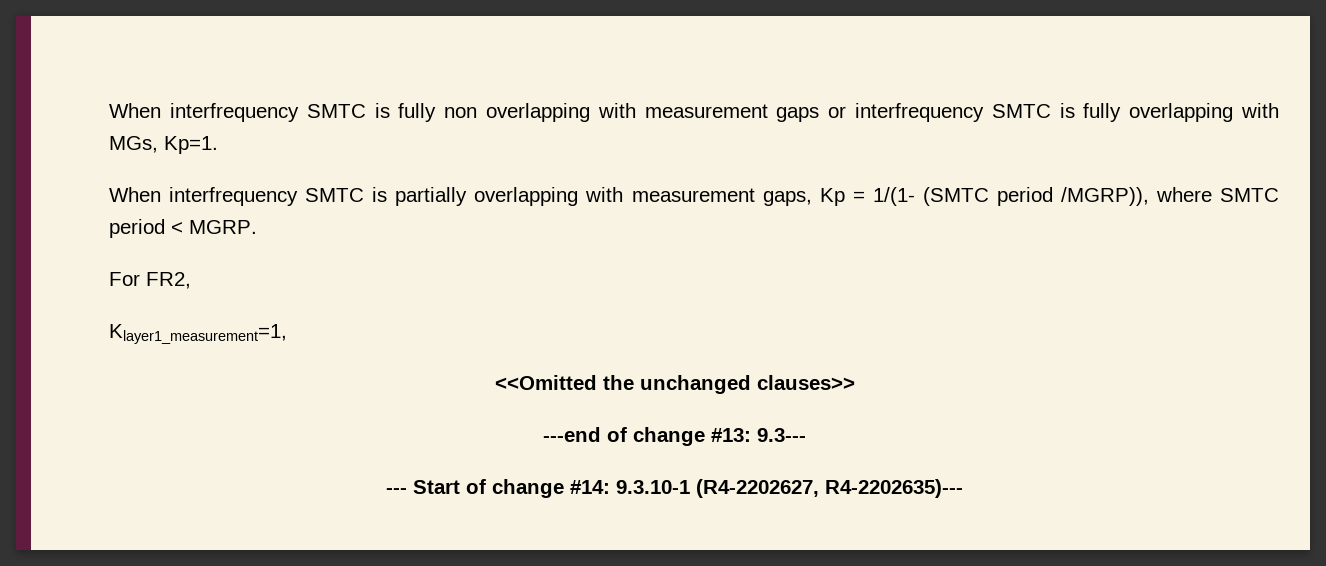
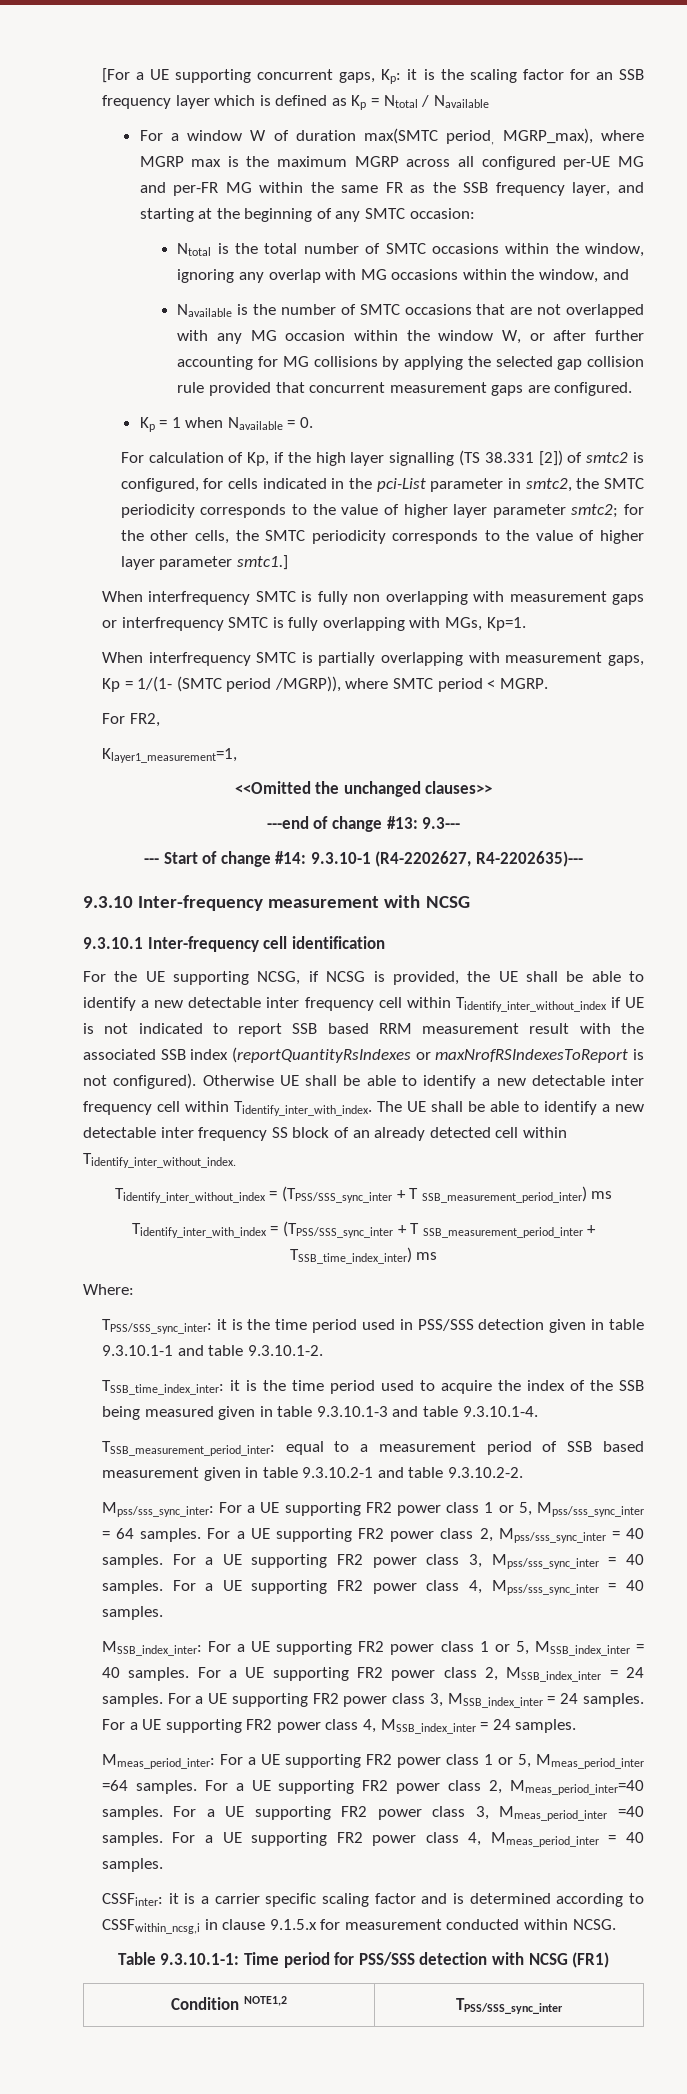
+ [For a UE supporting concurrent gaps, Kp: it is the scaling factor for an SSB frequency layer which is defined as Kp = Ntotal / Navailable
+ For a window W of duration max(SMTC period, MGRP_max), where MGRP max is the maximum MGRP across all configured per-UE MG and per-FR MG within the same FR as the SSB frequency layer, and starting at the beginning of any SMTC occasion:
+ Ntotal is the total number of SMTC occasions within the window, ignoring any overlap with MG occasions within the window, and
+ Navailable is the number of SMTC occasions that are not overlapped with any MG occasion within the window W, or after further accounting for MG collisions by applying the selected gap collision rule provided that concurrent measurement gaps are configured.
+ Kp = 1 when Navailable = 0.
+ For calculation of Kp, if the high layer signalling (TS 38.331 [2]) of smtc2 is configured, for cells indicated in the pci-List parameter in smtc2, the SMTC periodicity corresponds to the value of higher layer parameter smtc2; for the other cells, the SMTC periodicity corresponds to the value of higher layer parameter smtc1.]
+ 9.3.10 Inter-frequency measurement with NCSG
+ 9.3.10.1 Inter-frequency cell identification
+ For the UE supporting NCSG, if NCSG is provided, the UE shall be able to identify a new detectable inter frequency cell within Tidentify_inter_without_index if UE is not indicated to report SSB based RRM measurement result with the associated SSB index (reportQuantityRsIndexes or maxNrofRSIndexesToReport is not configured). Otherwise UE shall be able to identify a new detectable inter frequency cell within Tidentify_inter_with_index. The UE shall be able to identify a new detectable inter frequency SS block of an already detected cell within Tidentify_inter_without_index.
+ Tidentify_inter_without_index = (TPSS/SSS_sync_inter + T SSB_measurement_period_inter) ms
+ Tidentify_inter_with_index = (TPSS/SSS_sync_inter + T SSB_measurement_period_inter + TSSB_time_index_inter) ms
+ Where:
+ TPSS/SSS_sync_inter: it is the time period used in PSS/SSS detection given in table 9.3.10.1-1 and table 9.3.10.1-2.
+ TSSB_time_index_inter: it is the time period used to acquire the index of the SSB being measured given in table 9.3.10.1-3 and table 9.3.10.1-4.
+ TSSB_measurement_period_inter: equal to a measurement period of SSB based measurement given in table 9.3.10.2-1 and table 9.3.10.2-2.
+ Mpss/sss_sync_inter: For a UE supporting FR2 power class 1 or 5, Mpss/sss_sync_inter = 64 samples. For a UE supporting FR2 power class 2, Mpss/sss_sync_inter = 40 samples. For a UE supporting FR2 power class 3, Mpss/sss_sync_inter = 40 samples. For a UE supporting FR2 power class 4, Mpss/sss_sync_inter = 40 samples.
+ MSSB_index_inter: For a UE supporting FR2 power class 1 or 5, MSSB_index_inter = 40 samples. For a UE supporting FR2 power class 2, MSSB_index_inter = 24 samples. For a UE supporting FR2 power class 3, MSSB_index_inter = 24 samples. For a UE supporting FR2 power class 4, MSSB_index_inter = 24 samples.
+ Mmeas_period_inter: For a UE supporting FR2 power class 1 or 5, Mmeas_period_inter =64 samples. For a UE supporting FR2 power class 2, Mmeas_period_inter=40 samples. For a UE supporting FR2 power class 3, Mmeas_period_inter =40 samples. For a UE supporting FR2 power class 4, Mmeas_period_inter = 40 samples.
+ CSSFinter: it is a carrier specific scaling factor and is determined according to CSSFwithin_ncsg,i in clause 9.1.5.x for measurement conducted within NCSG.
+ Table 9.3.10.1-1: Time period for PSS/SSS detection with NCSG (FR1)
+ Condition NOTE1,2 | TPSS/SSS_sync_inter

